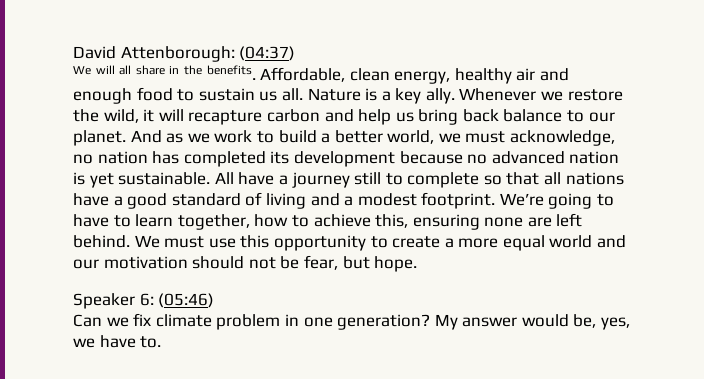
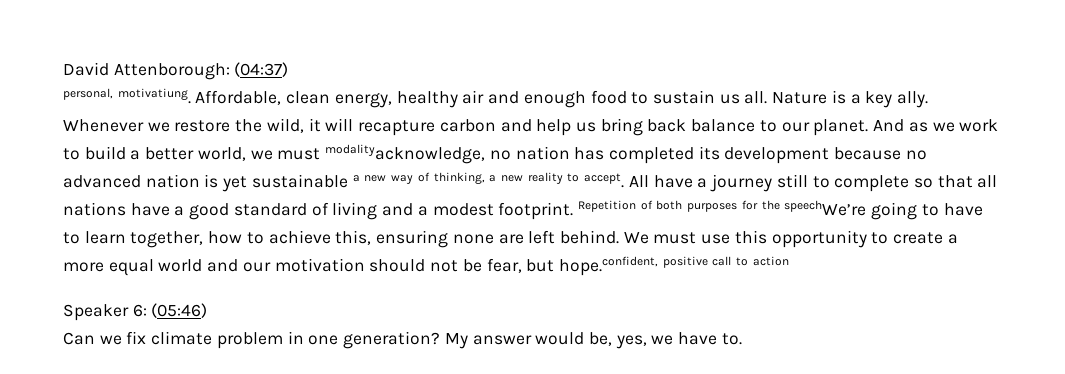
- We will all share in the benefits.
+ personal, motivatiung.
- And as we work to build a better world, we must acknowledge, no nation has completed its development because no advanced nation is yet sustainable.
+ And as we work to build a better world, we must modalityacknowledge, no nation has completed its development because no advanced nation is yet sustainable a new way of thinking, a new reality to accept.
- We’re going to have to learn together, how to achieve this, ensuring none are left behind.
+ Repetition of both purposes for the speechWe’re going to have to learn together, how to achieve this, ensuring none are left behind.
- We must use this opportunity to create a more equal world and our motivation should not be fear, but hope.
+ We must use this opportunity to create a more equal world and our motivation should not be fear, but hope.confident, positive call to action

